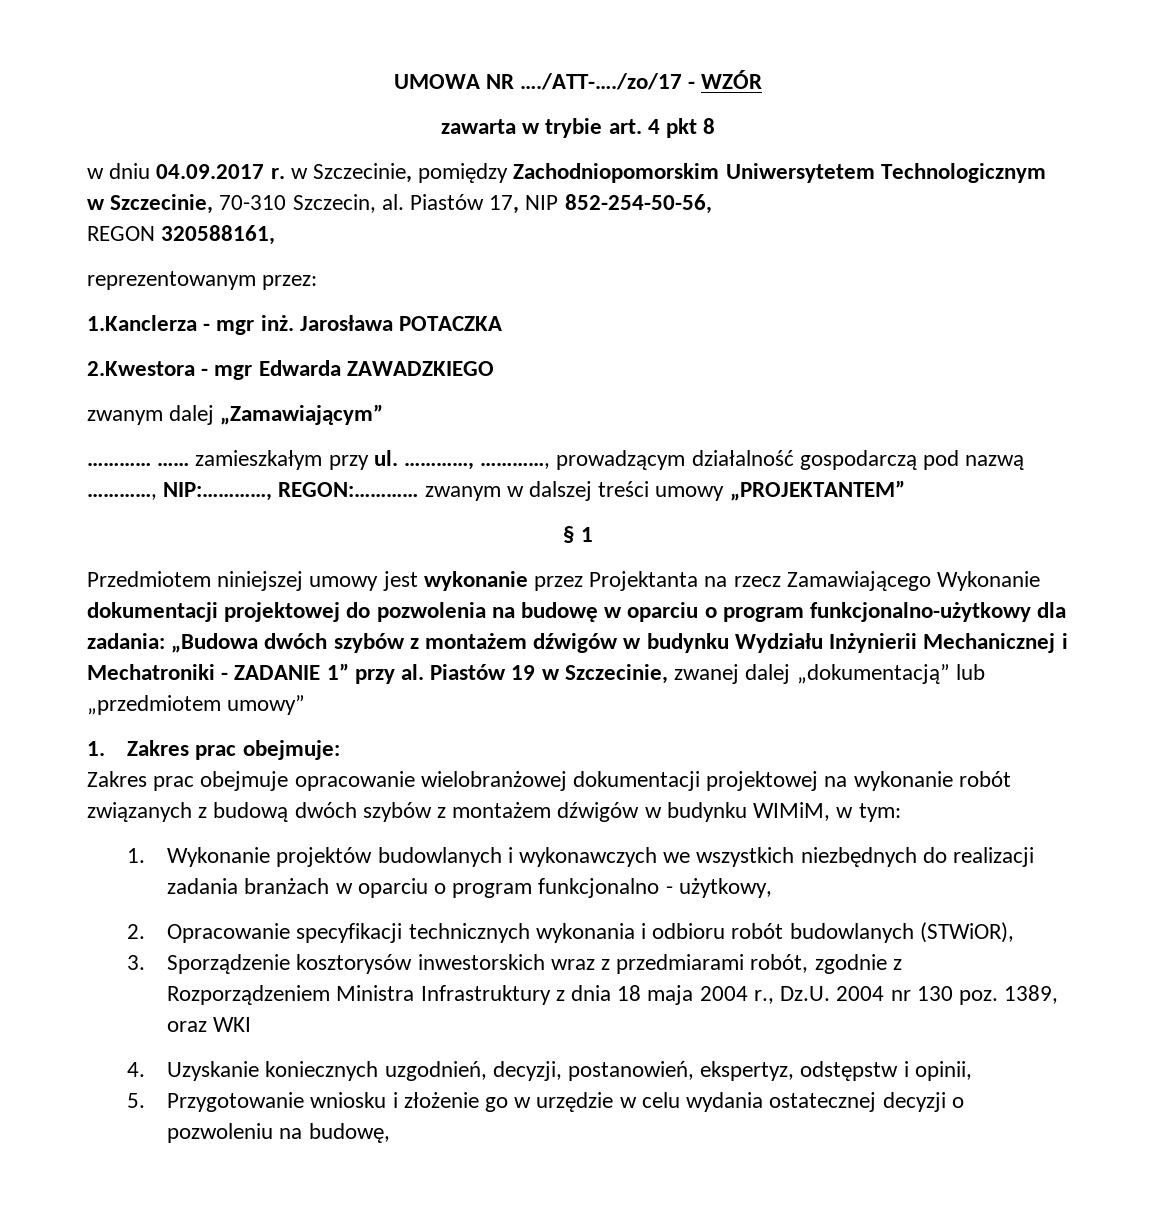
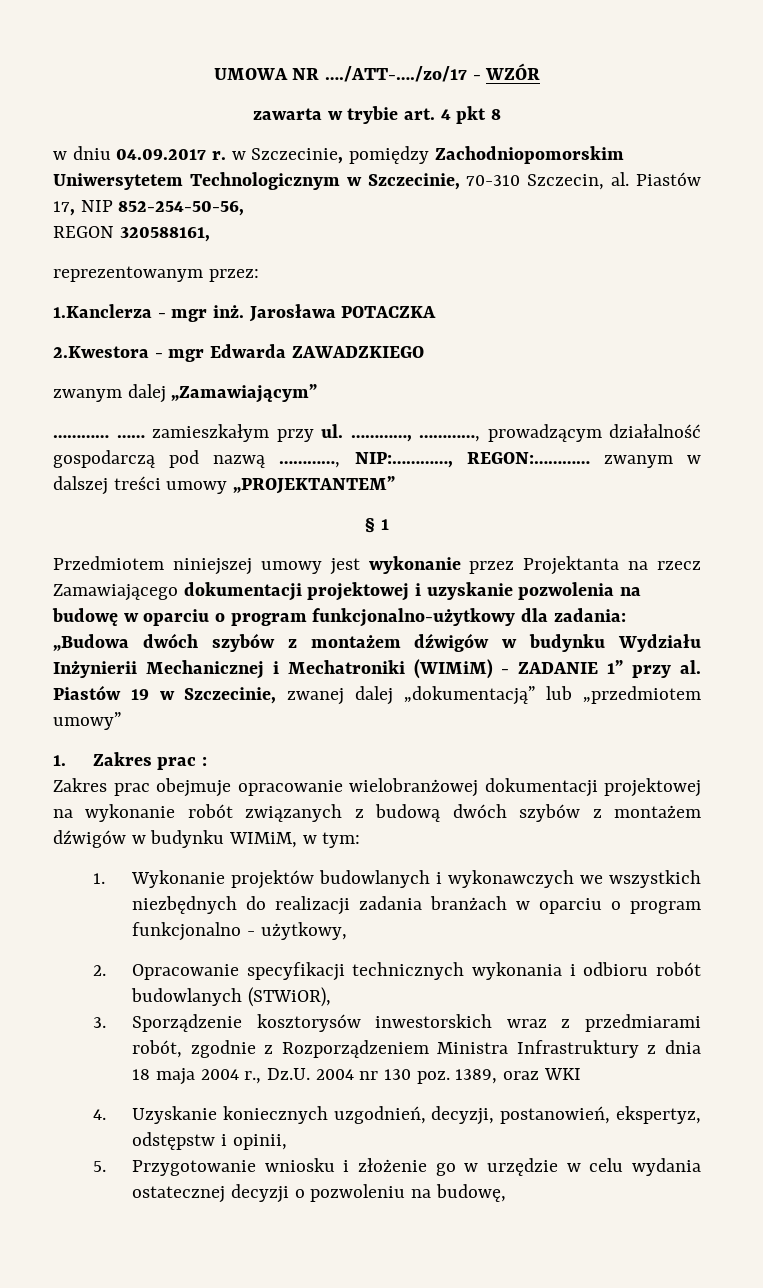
- Przedmiotem niniejszej umowy jest wykonanie przez Projektanta na rzecz Zamawiającego Wykonanie dokumentacji projektowej do pozwolenia na budowę w oparciu o program funkcjonalno-użytkowy dla zadania: „Budowa dwóch szybów z montażem dźwigów w budynku Wydziału Inżynierii Mechanicznej i Mechatroniki - ZADANIE 1” przy al. Piastów 19 w Szczecinie, zwanej dalej „dokumentacją” lub „przedmiotem umowy”
+ Przedmiotem niniejszej umowy jest wykonanie przez Projektanta na rzecz Zamawiającego dokumentacji projektowej i uzyskanie pozwolenia na budowę w oparciu o program funkcjonalno-użytkowy dla zadania: „Budowa dwóch szybów z montażem dźwigów w budynku Wydziału Inżynierii Mechanicznej i Mechatroniki (WIMiM) - ZADANIE 1” przy al. Piastów 19 w Szczecinie, zwanej dalej „dokumentacją” lub „przedmiotem umowy”
- 1. Zakres prac obejmuje:
+ 1. Zakres prac :

